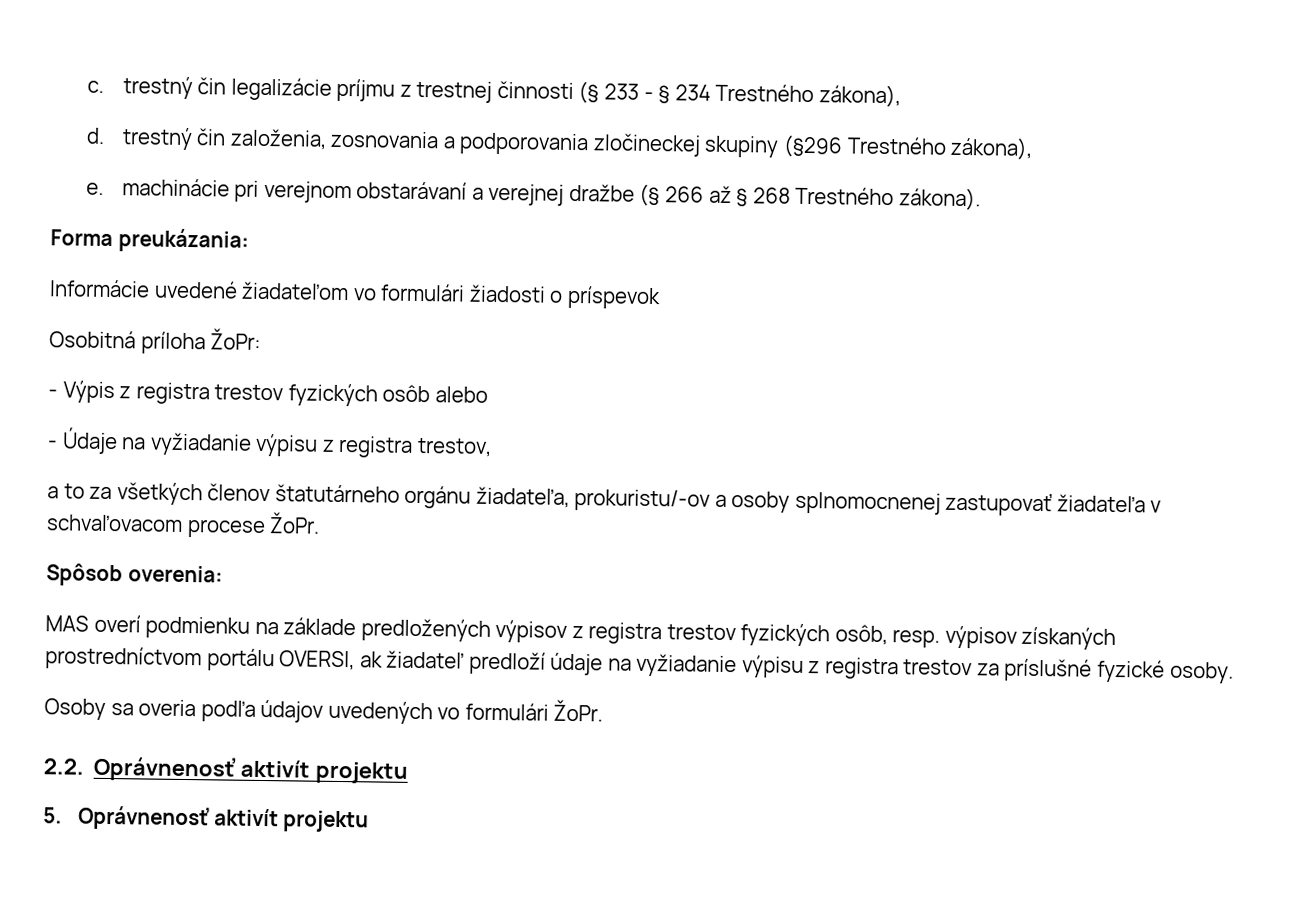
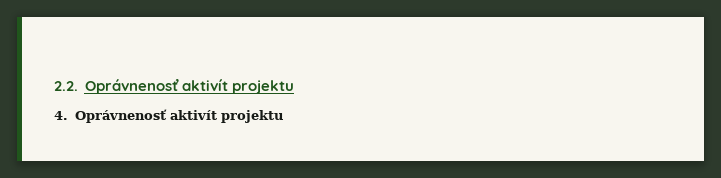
- c. trestný čin legalizácie príjmu z trestnej činnosti (§ 233 - § 234 Trestného zákona),
- d. trestný čin založenia, zosnovania a podporovania zločineckej skupiny (§296 Trestného zákona),
- e. machinácie pri verejnom obstarávaní a verejnej dražbe (§ 266 až § 268 Trestného zákona).
- Forma preukázania:
- Informácie uvedené žiadateľom vo formulári žiadosti o príspevok
- Osobitná príloha ŽoPr:
- - Výpis z registra trestov fyzických osôb alebo
- - Údaje na vyžiadanie výpisu z registra trestov,
- a to za všetkých členov štatutárneho orgánu žiadateľa, prokuristu/-ov a osoby splnomocnenej zastupovať žiadateľa v schvaľovacom procese ŽoPr.
- Spôsob overenia:
- MAS overí podmienku na základe predložených výpisov z registra trestov fyzických osôb, resp. výpisov získaných prostredníctvom portálu OVERSI, ak žiadateľ predloží údaje na vyžiadanie výpisu z registra trestov za príslušné fyzické osoby.
- Osoby sa overia podľa údajov uvedených vo formulári ŽoPr.
- 5. Oprávnenosť aktivít projektu
+ 4. Oprávnenosť aktivít projektu

